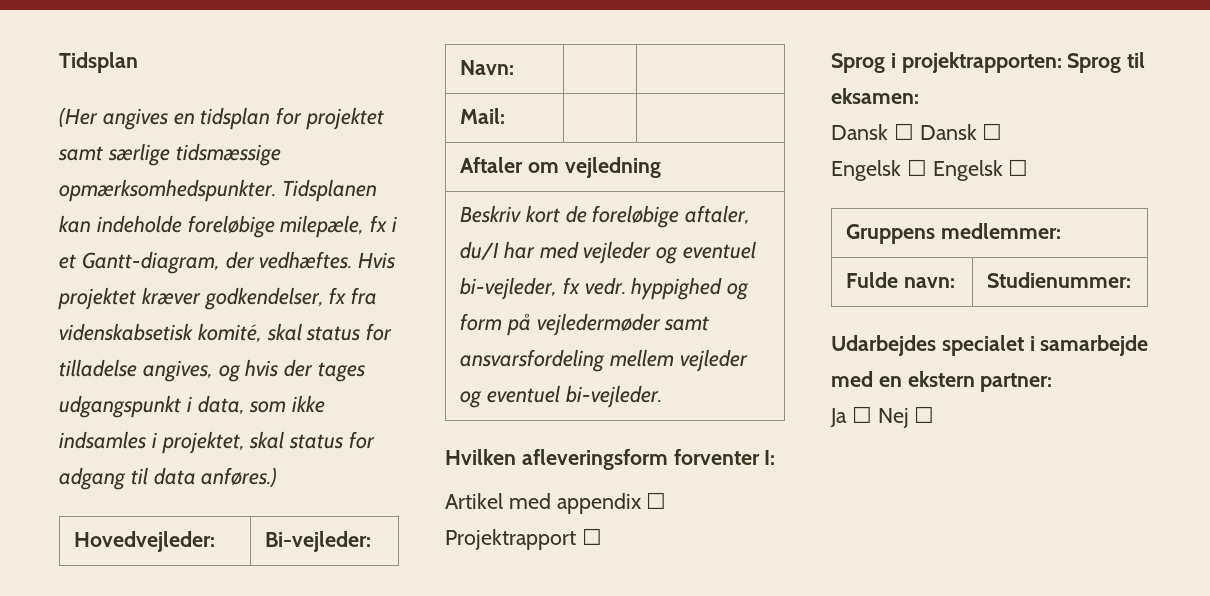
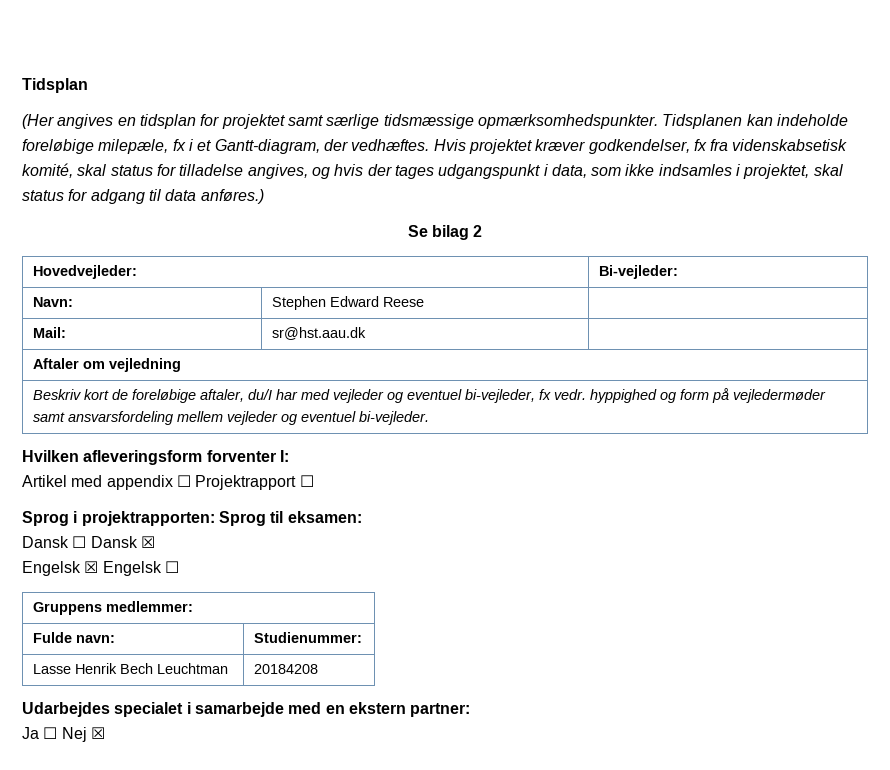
+ Se bilag 2
- Navn: | |
+ Navn: | Stephen Edward Reese |
- Mail: | |
+ Mail: | sr@hst.aau.dk |
- Dansk ☐ Dansk ☐
- Engelsk ☐ Engelsk ☐
+ Dansk ☐ Dansk ☒
+ Engelsk ☒ Engelsk ☐
+ Lasse Henrik Bech Leuchtman | 20184208
- Ja ☐ Nej ☐
+ Ja ☐ Nej ☒

